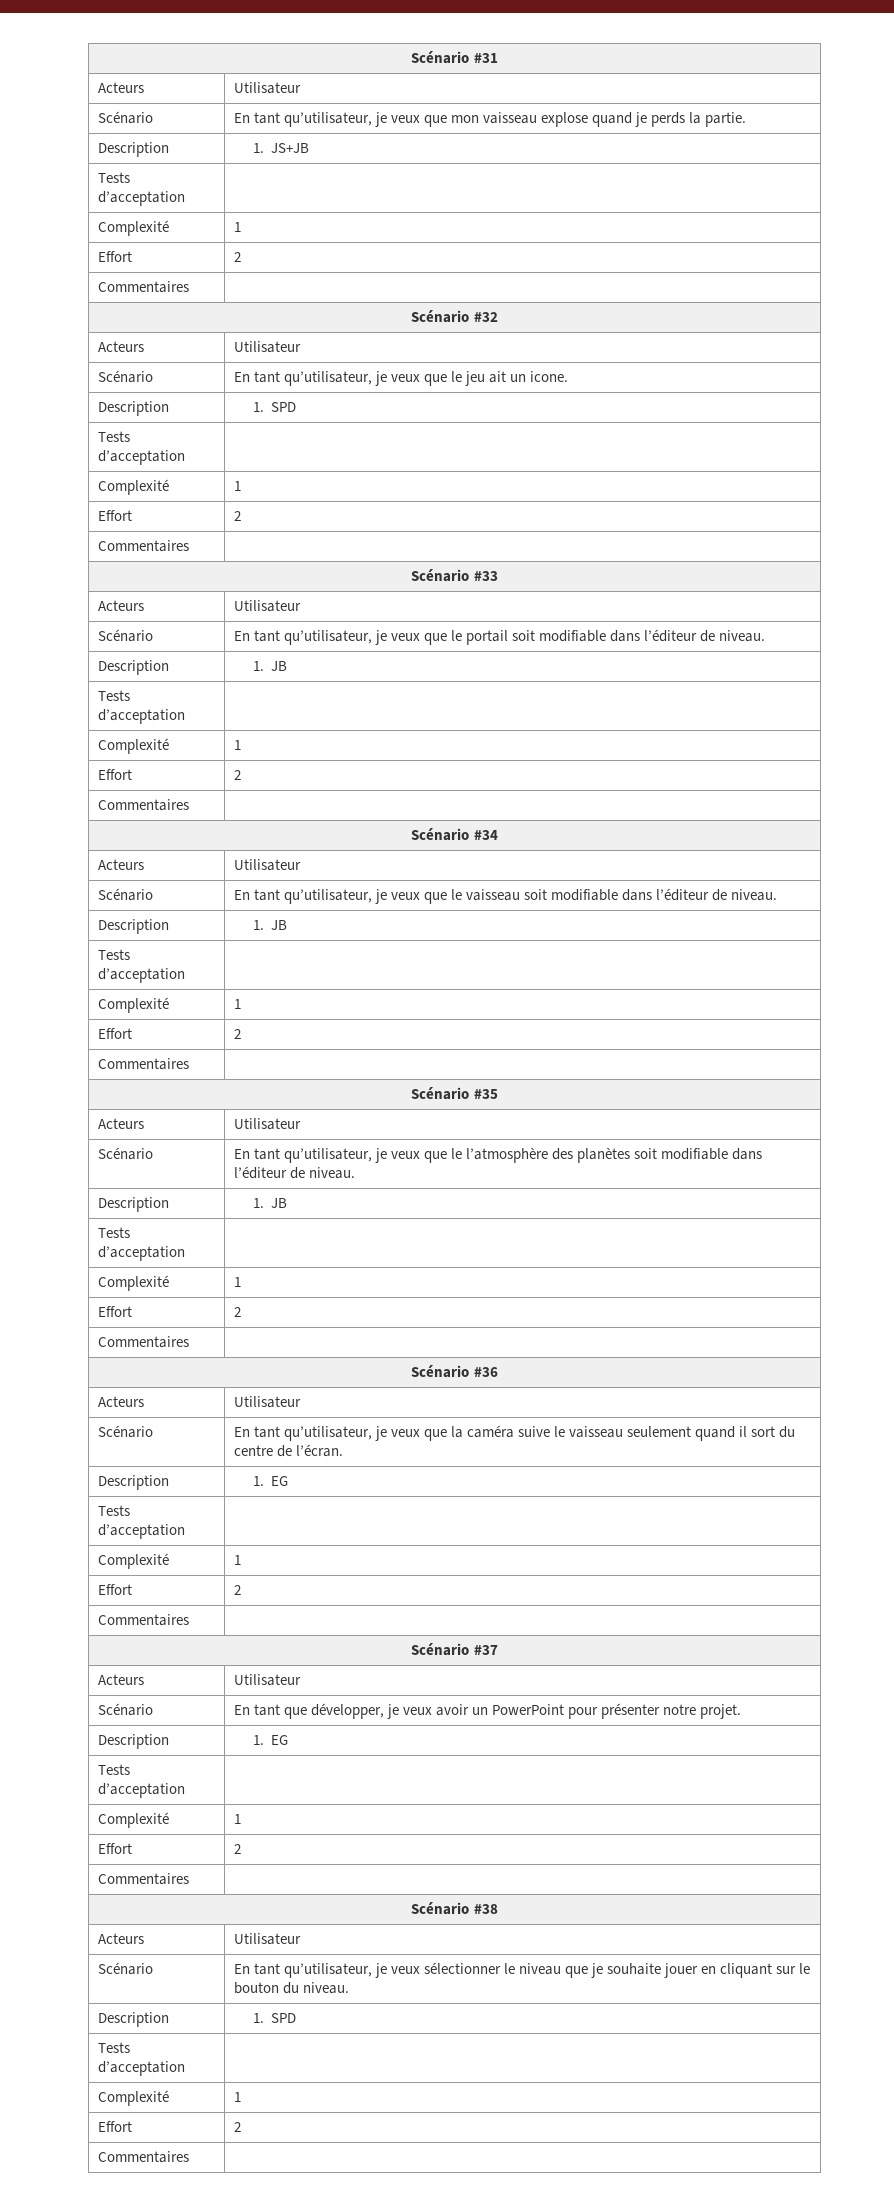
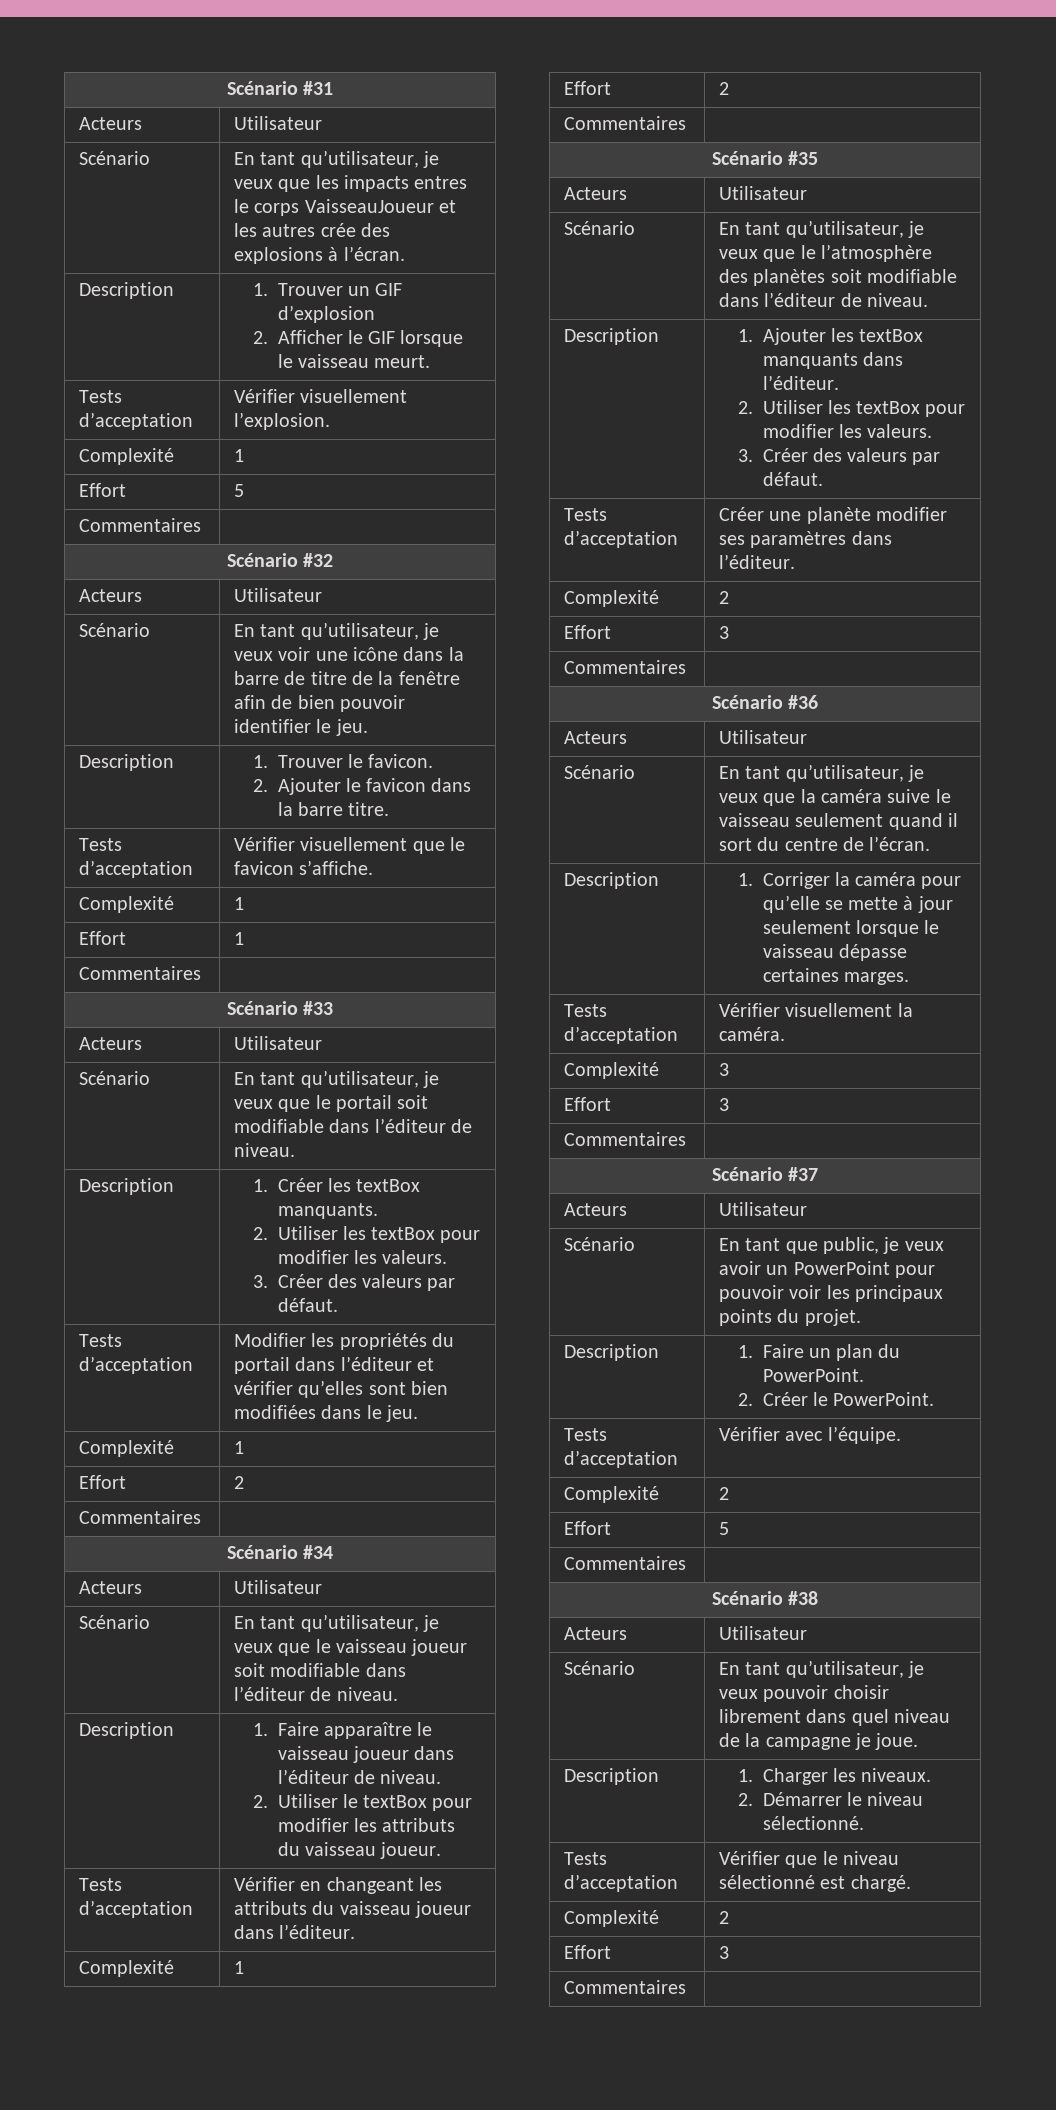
- Scénario | En tant qu’utilisateur, je veux que mon vaisseau explose quand je perds la partie.
- Description | 1. JS+JB
- Tests d’acceptation |
+ Scénario | En tant qu’utilisateur, je veux que les impacts entres le corps VaisseauJoueur et les autres crée des explosions à l’écran.
+ Description | 1. Trouver un GIF d’explosion
+ 2. Afficher le GIF lorsque le vaisseau meurt.
+ Tests d’acceptation | Vérifier visuellement l’explosion.
  Complexité | 1
- Effort | 2
+ Effort | 5
- Scénario | En tant qu’utilisateur, je veux que le jeu ait un icone.
- Description | 1. SPD
- Tests d’acceptation |
+ Scénario | En tant qu’utilisateur, je veux voir une icône dans la barre de titre de la fenêtre afin de bien pouvoir identifier le jeu.
+ Description | 1. Trouver le favicon.
+ 2. Ajouter le favicon dans la barre titre.
+ Tests d’acceptation | Vérifier visuellement que le favicon s’affiche.
  Complexité | 1
- Effort | 2
+ Effort | 1
  Scénario | En tant qu’utilisateur, je veux que le portail soit modifiable dans l’éditeur de niveau.
- Description | 1. JB
- Tests d’acceptation |
+ Description | 1. Créer les textBox manquants.
+ 2. Utiliser les textBox pour modifier les valeurs.
+ 3. Créer des valeurs par défaut.
+ Tests d’acceptation | Modifier les propriétés du portail dans l’éditeur et vérifier qu’elles sont bien modifiées dans le jeu.
- Scénario | En tant qu’utilisateur, je veux que le vaisseau soit modifiable dans l’éditeur de niveau.
- Description | 1. JB
- Tests d’acceptation |
+ Scénario | En tant qu’utilisateur, je veux que le vaisseau joueur soit modifiable dans l’éditeur de niveau.
+ Description | 1. Faire apparaître le vaisseau joueur dans l’éditeur de niveau.
+ 2. Utiliser le textBox pour modifier les attributs du vaisseau joueur.
+ Tests d’acceptation | Vérifier en changeant les attributs du vaisseau joueur dans l’éditeur.
  Scénario | En tant qu’utilisateur, je veux que le l’atmosphère des planètes soit modifiable dans l’éditeur de niveau.
- Description | 1. JB
- Tests d’acceptation |
- Complexité | 1
- Effort | 2
+ Description | 1. Ajouter les textBox manquants dans l’éditeur.
+ 2. Utiliser les textBox pour modifier les valeurs.
+ 3. Créer des valeurs par défaut.
+ Tests d’acceptation | Créer une planète modifier ses paramètres dans l’éditeur.
+ Complexité | 2
+ Effort | 3
  Scénario | En tant qu’utilisateur, je veux que la caméra suive le vaisseau seulement quand il sort du centre de l’écran.
- Description | 1. EG
- Tests d’acceptation |
- Complexité | 1
- Effort | 2
+ Description | 1. Corriger la caméra pour qu’elle se mette à jour seulement lorsque le vaisseau dépasse certaines marges.
+ Tests d’acceptation | Vérifier visuellement la caméra.
+ Complexité | 3
+ Effort | 3
- Scénario | En tant que développer, je veux avoir un PowerPoint pour présenter notre projet.
- Description | 1. EG
- Tests d’acceptation |
- Complexité | 1
- Effort | 2
+ Scénario | En tant que public, je veux avoir un PowerPoint pour pouvoir voir les principaux points du projet.
+ Description | 1. Faire un plan du PowerPoint.
+ 2. Créer le PowerPoint.
+ Tests d’acceptation | Vérifier avec l’équipe.
+ Complexité | 2
+ Effort | 5
- Scénario | En tant qu’utilisateur, je veux sélectionner le niveau que je souhaite jouer en cliquant sur le bouton du niveau.
- Description | 1. SPD
- Tests d’acceptation |
- Complexité | 1
- Effort | 2
+ Scénario | En tant qu’utilisateur, je veux pouvoir choisir librement dans quel niveau de la campagne je joue.
+ Description | 1. Charger les niveaux.
+ 2. Démarrer le niveau sélectionné.
+ Tests d’acceptation | Vérifier que le niveau sélectionné est chargé.
+ Complexité | 2
+ Effort | 3

